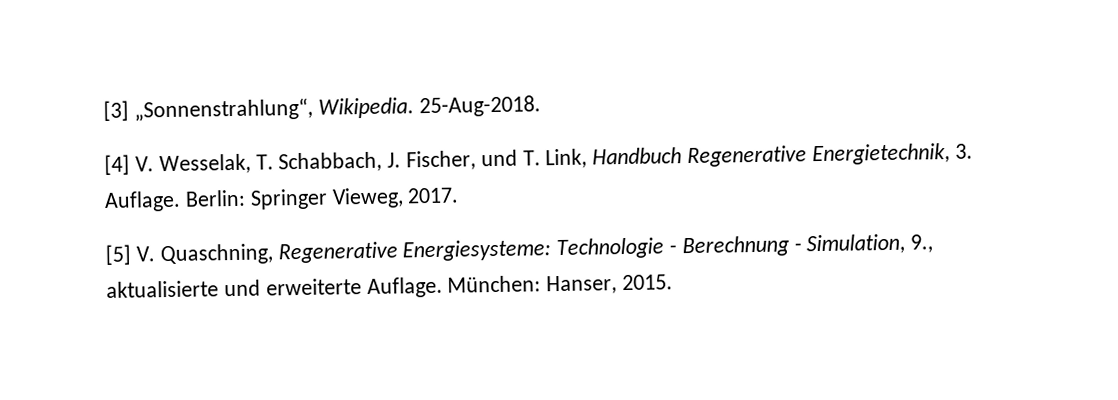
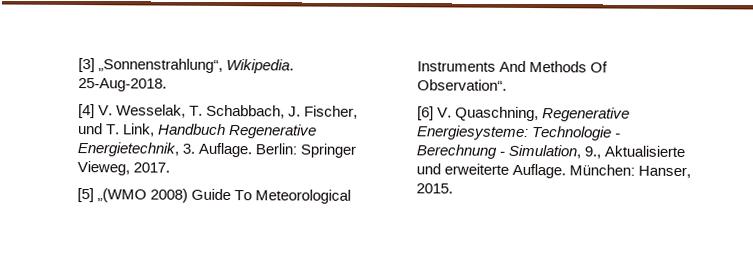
- [5] V. Quaschning, Regenerative Energiesysteme: Technologie - Berechnung - Simulation, 9., aktualisierte und erweiterte Auflage.
+ [5] „(WMO 2008) Guide To Meteorological Instruments And Methods Of Observation“.
+ [6] V. Quaschning, Regenerative Energiesysteme: Technologie - Berechnung - Simulation, 9., Aktualisierte und erweiterte Auflage.

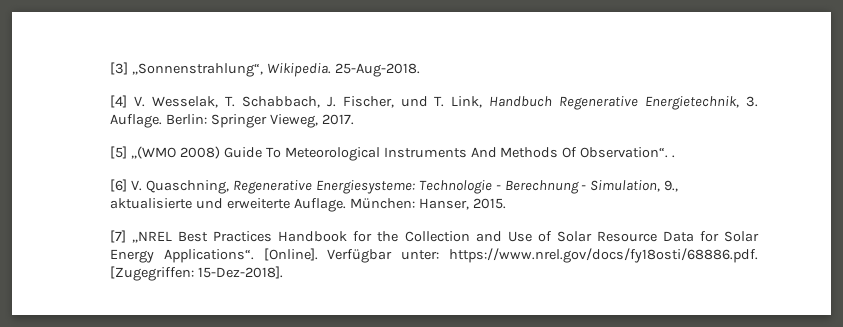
- [5] „(WMO 2008) Guide To Meteorological Instruments And Methods Of Observation“.
+ [5] „(WMO 2008) Guide To Meteorological Instruments And Methods Of Observation“. .
- [6] V. Quaschning, Regenerative Energiesysteme: Technologie - Berechnung - Simulation, 9., Aktualisierte und erweiterte Auflage.
+ [6] V. Quaschning, Regenerative Energiesysteme: Technologie - Berechnung - Simulation, 9., aktualisierte und erweiterte Auflage.
+ [7] „NREL Best Practices Handbook for the Collection and Use of Solar Resource Data for Solar Energy Applications“. [Online]. Verfügbar unter: https://www.nrel.gov/docs/fy18osti/68886.pdf. [Zugegriffen: 15-Dez-2018].

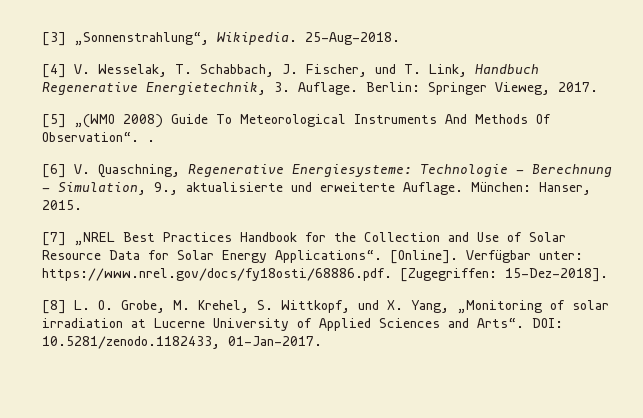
+ [8] L. O. Grobe, M. Krehel, S. Wittkopf, und X. Yang, „Monitoring of solar irradiation at Lucerne University of Applied Sciences and Arts“. DOI: 10.5281/zenodo.1182433, 01-Jan-2017.

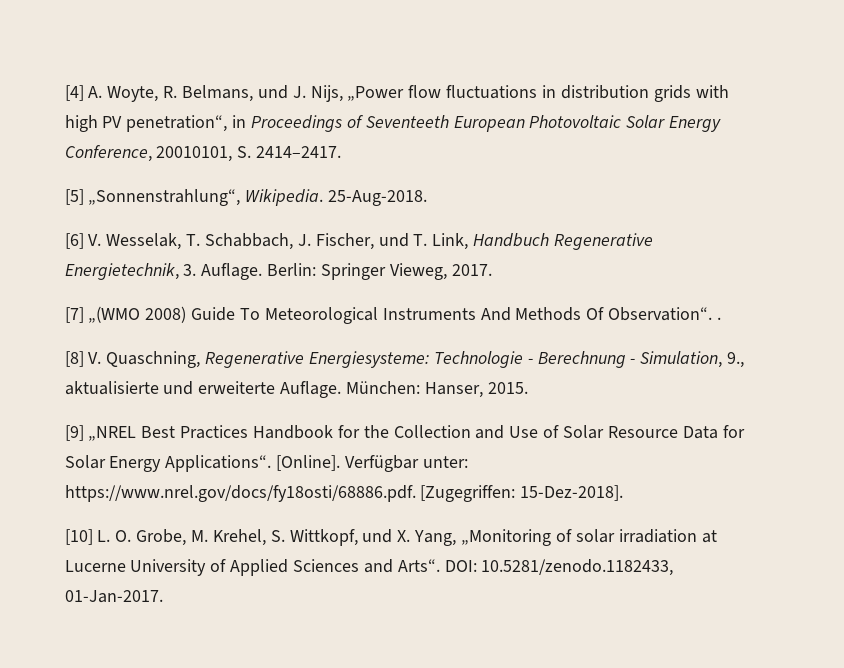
- [3] „Sonnenstrahlung“, Wikipedia.
+ [4] A. Woyte, R. Belmans, und J. Nijs, „Power flow fluctuations in distribution grids with high PV penetration“, in Proceedings of Seventeeth European Photovoltaic Solar Energy Conference, 20010101, S. 2414–2417.
+ [5] „Sonnenstrahlung“, Wikipedia.
- [4] V. Wesselak, T. Schabbach, J. Fischer, und T. Link, Handbuch Regenerative Energietechnik, 3. Auflage.
+ [6] V. Wesselak, T. Schabbach, J. Fischer, und T. Link, Handbuch Regenerative Energietechnik, 3. Auflage.
- [5] „(WMO 2008) Guide To Meteorological Instruments And Methods Of Observation“. .
+ [7] „(WMO 2008) Guide To Meteorological Instruments And Methods Of Observation“. .
- [6] V. Quaschning, Regenerative Energiesysteme: Technologie - Berechnung - Simulation, 9., aktualisierte und erweiterte Auflage.
+ [8] V. Quaschning, Regenerative Energiesysteme: Technologie - Berechnung - Simulation, 9., aktualisierte und erweiterte Auflage.
- [7] „NREL Best Practices Handbook for the Collection and Use of Solar Resource Data for Solar Energy Applications“.
+ [9] „NREL Best Practices Handbook for the Collection and Use of Solar Resource Data for Solar Energy Applications“.
- [8] L. O. Grobe, M. Krehel, S. Wittkopf, und X. Yang, „Monitoring of solar irradiation at Lucerne University of Applied Sciences and Arts“.
+ [10] L. O. Grobe, M. Krehel, S. Wittkopf, und X. Yang, „Monitoring of solar irradiation at Lucerne University of Applied Sciences and Arts“.

